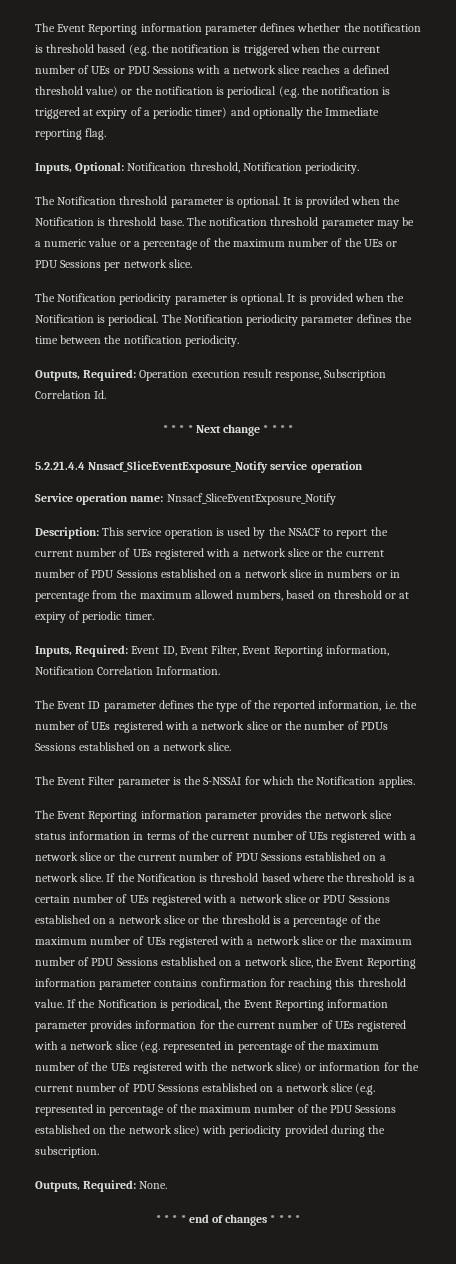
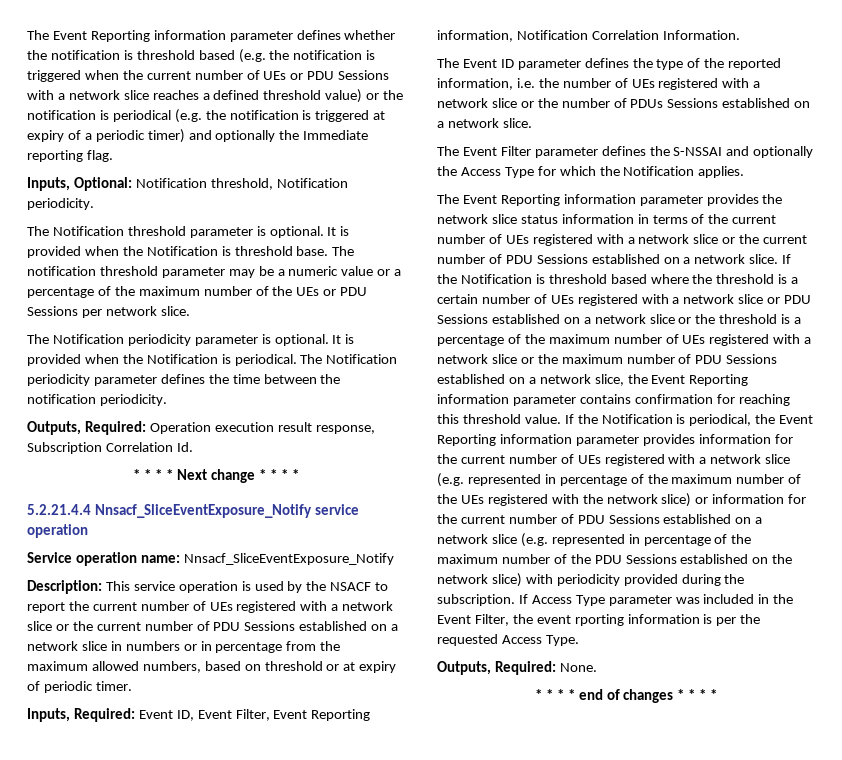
- The Event Filter parameter is the S-NSSAI for which the Notification applies.
+ The Event Filter parameter defines the S-NSSAI and optionally the Access Type for which the Notification applies.
+ If Access Type parameter was included in the Event Filter, the event rporting information is per the requested Access Type.

